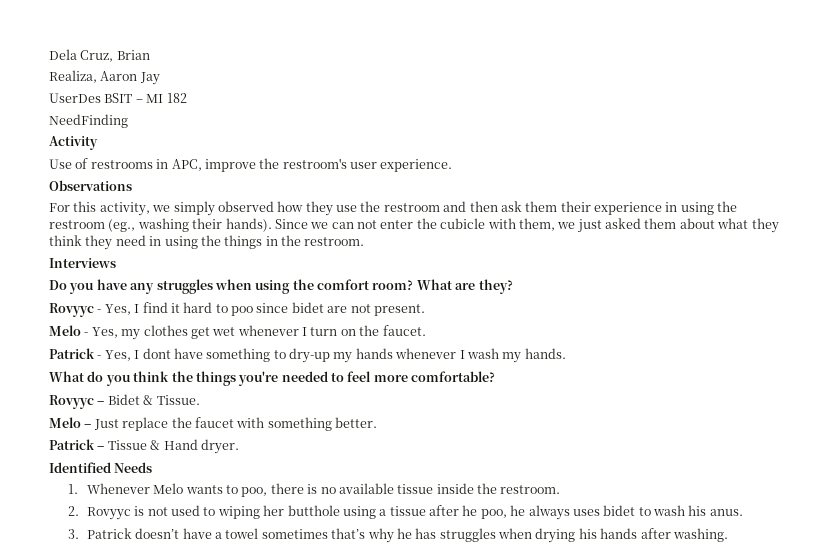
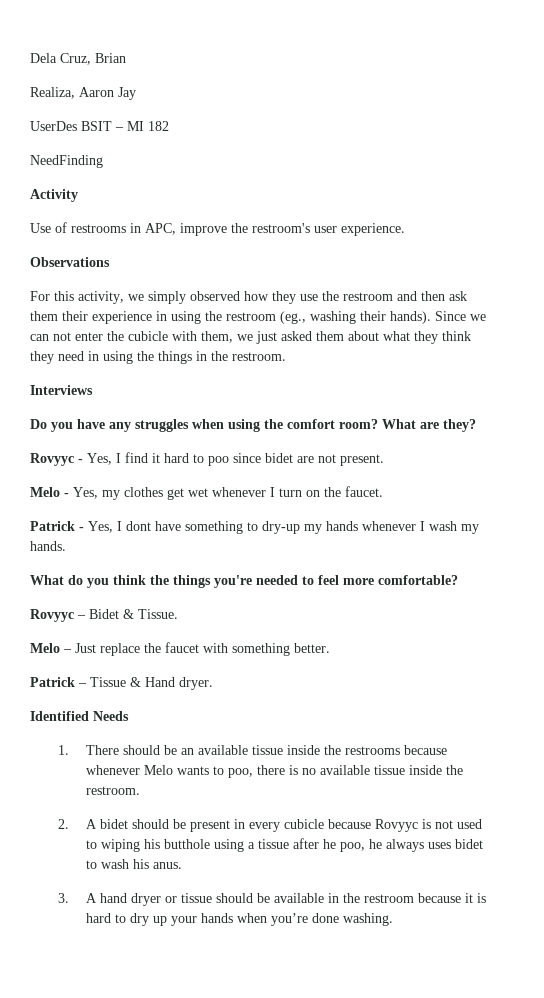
- 1. Whenever Melo wants to poo, there is no available tissue inside the restroom.
+ 1. There should be an available tissue inside the restrooms because whenever Melo wants to poo, there is no available tissue inside the restroom.
- 2. Rovyyc is not used to wiping her butthole using a tissue after he poo, he always uses bidet to wash his anus.
+ 2. A bidet should be present in every cubicle because Rovyyc is not used to wiping his butthole using a tissue after he poo, he always uses bidet to wash his anus.
- 3. Patrick doesn’t have a towel sometimes that’s why he has struggles when drying his hands after washing.
+ 3. A hand dryer or tissue should be available in the restroom because it is hard to dry up your hands when you’re done washing.

